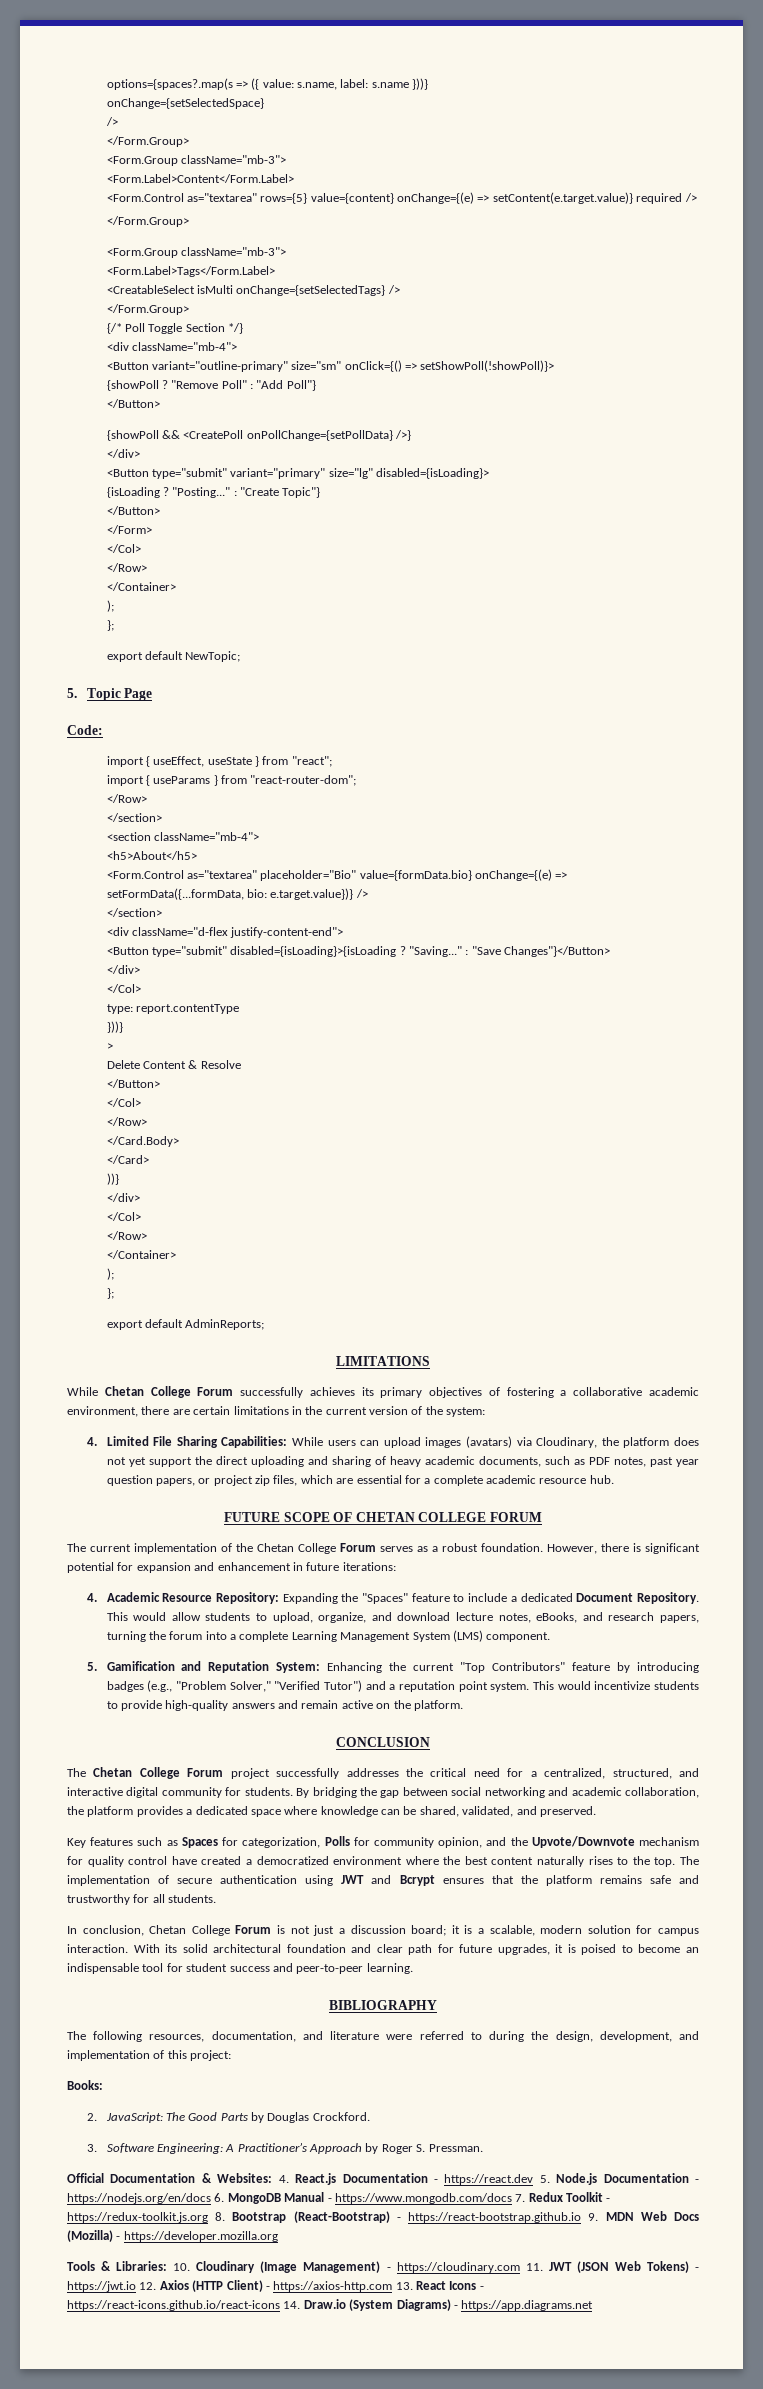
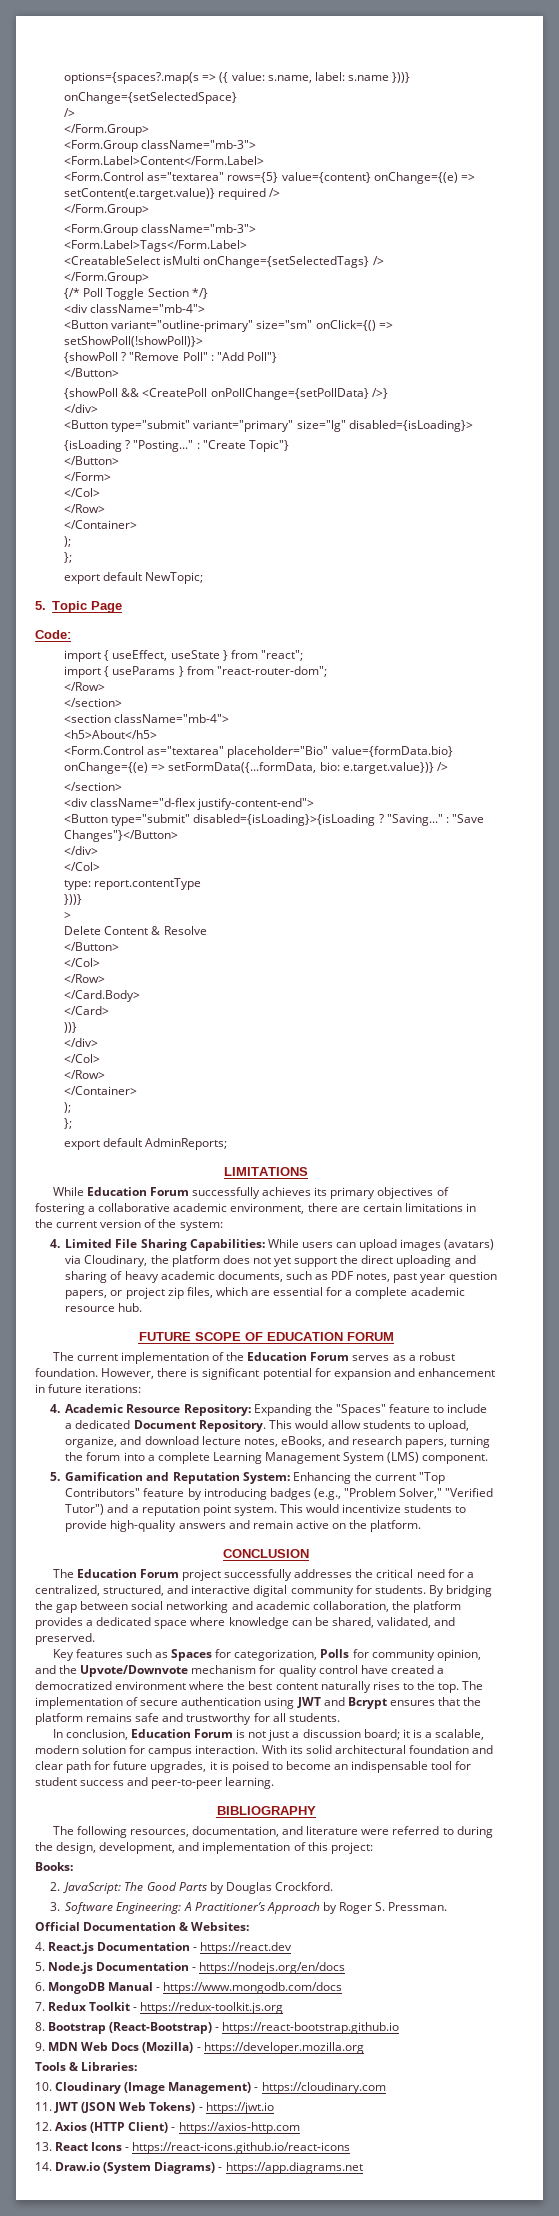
- While Chetan College Forum successfully achieves its primary objectives of fostering a collaborative academic environment, there are certain limitations in the current version of the system:
+ While Education Forum successfully achieves its primary objectives of fostering a collaborative academic environment, there are certain limitations in the current version of the system:
- FUTURE SCOPE OF CHETAN COLLEGE FORUM
+ FUTURE SCOPE OF EDUCATION FORUM
- The current implementation of the Chetan College Forum serves as a robust foundation.
+ The current implementation of the Education Forum serves as a robust foundation.
- The Chetan College Forum project successfully addresses the critical need for a centralized, structured, and interactive digital community for students.
+ The Education Forum project successfully addresses the critical need for a centralized, structured, and interactive digital community for students.
- In conclusion, Chetan College Forum is not just a discussion board; it is a scalable, modern solution for campus interaction.
+ In conclusion, Education Forum is not just a discussion board; it is a scalable, modern solution for campus interaction.
- Official Documentation & Websites: 4. React.js Documentation - https://react.dev 5. Node.js Documentation - https://nodejs.org/en/docs 6. MongoDB Manual - https://www.mongodb.com/docs 7. Redux Toolkit - https://redux-toolkit.js.org 8. Bootstrap (React-Bootstrap) - https://react-bootstrap.github.io 9. MDN Web Docs (Mozilla) - https://developer.mozilla.org
+ Official Documentation & Websites:
+ 4. React.js Documentation - https://react.dev
+ 5. Node.js Documentation - https://nodejs.org/en/docs
+ 6. MongoDB Manual - https://www.mongodb.com/docs
+ 7. Redux Toolkit - https://redux-toolkit.js.org
+ 8. Bootstrap (React-Bootstrap) - https://react-bootstrap.github.io
+ 9. MDN Web Docs (Mozilla) - https://developer.mozilla.org
- Tools & Libraries: 10. Cloudinary (Image Management) - https://cloudinary.com 11. JWT (JSON Web Tokens) - https://jwt.io 12. Axios (HTTP Client) - https://axios-http.com 13. React Icons - https://react-icons.github.io/react-icons 14. Draw.io (System Diagrams) - https://app.diagrams.net
+ Tools & Libraries:
+ 10. Cloudinary (Image Management) - https://cloudinary.com
+ 11. JWT (JSON Web Tokens) - https://jwt.io
+ 12. Axios (HTTP Client) - https://axios-http.com
+ 13. React Icons - https://react-icons.github.io/react-icons
+ 14. Draw.io (System Diagrams) - https://app.diagrams.net

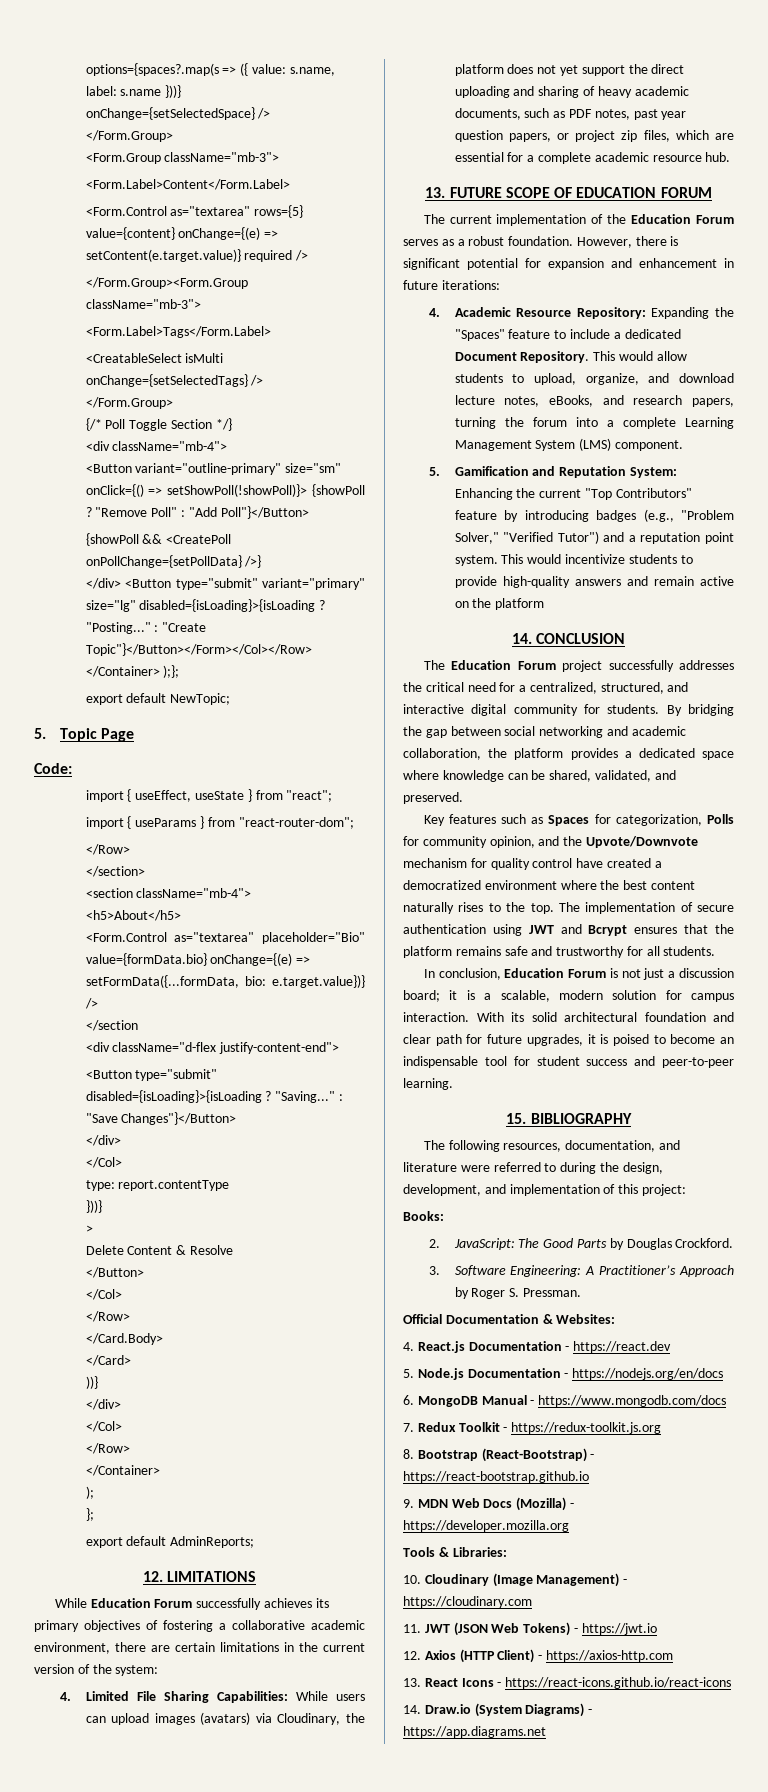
- onChange={setSelectedSpace}
- />
+ onChange={setSelectedSpace} />
  <Form.Control as="textarea" rows={5} value={content} onChange={(e) => setContent(e.target.value)} required />
- </Form.Group>
- <Form.Group className="mb-3">
+ </Form.Group><Form.Group className="mb-3">
- <Button variant="outline-primary" size="sm" onClick={() => setShowPoll(!showPoll)}>
- {showPoll ?
+ <Button variant="outline-primary" size="sm" onClick={() => setShowPoll(!showPoll)}> {showPoll ?
- "Remove Poll" : "Add Poll"}
- </Button>
+ "Remove Poll" : "Add Poll"}</Button>
  {showPoll && <CreatePoll onPollChange={setPollData} />}
- </div>
- <Button type="submit" variant="primary" size="lg" disabled={isLoading}>
- {isLoading ?
+ </div> <Button type="submit" variant="primary" size="lg" disabled={isLoading}>{isLoading ?
- "Posting..." : "Create Topic"}
- </Button>
- </Form>
- </Col>
- </Row>
- </Container>
- );
- };
+ "Posting..." : "Create Topic"}</Button></Form></Col></Row> </Container> );};
  <Form.Control as="textarea" placeholder="Bio" value={formData.bio} onChange={(e) => setFormData({...formData, bio: e.target.value})} />
- </section>
+ </section
- LIMITATIONS
+ 12. LIMITATIONS
- FUTURE SCOPE OF EDUCATION FORUM
+ 13. FUTURE SCOPE OF EDUCATION FORUM
- This would incentivize students to provide high-quality answers and remain active on the platform.
- CONCLUSION
+ This would incentivize students to provide high-quality answers and remain active on the platform
+ 14. CONCLUSION
- BIBLIOGRAPHY
+ 15. BIBLIOGRAPHY

